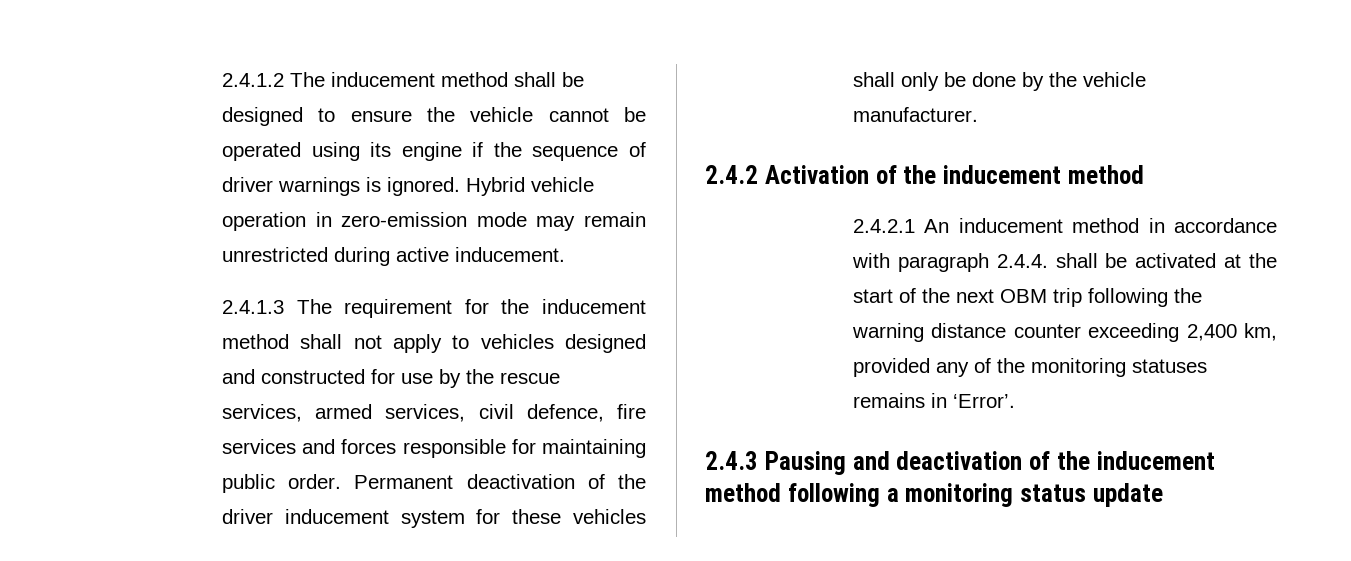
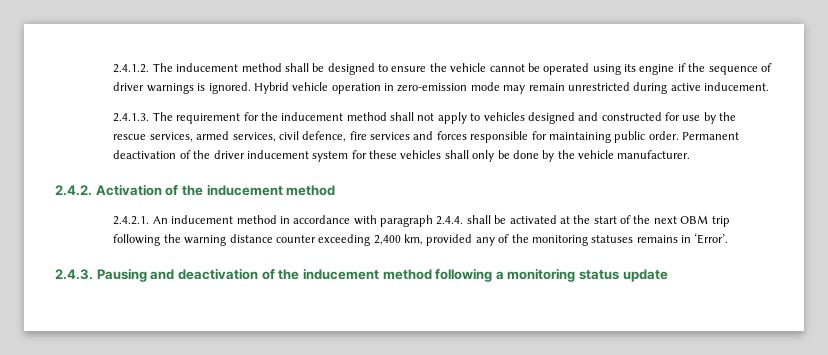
- 2.4.1.2 The inducement method shall be designed to ensure the vehicle cannot be operated using its engine if the sequence of driver warnings is ignored.
+ 2.4.1.2. The inducement method shall be designed to ensure the vehicle cannot be operated using its engine if the sequence of driver warnings is ignored.
- 2.4.1.3 The requirement for the inducement method shall not apply to vehicles designed and constructed for use by the rescue services, armed services, civil defence, fire services and forces responsible for maintaining public order.
+ 2.4.1.3. The requirement for the inducement method shall not apply to vehicles designed and constructed for use by the rescue services, armed services, civil defence, fire services and forces responsible for maintaining public order.
- 2.4.2 Activation of the inducement method
+ 2.4.2. Activation of the inducement method
- 2.4.2.1 An inducement method in accordance with paragraph 2.4.4. shall be activated at the start of the next OBM trip following the warning distance counter exceeding 2,400 km, provided any of the monitoring statuses remains in ‘Error’.
+ 2.4.2.1. An inducement method in accordance with paragraph 2.4.4. shall be activated at the start of the next OBM trip following the warning distance counter exceeding 2,400 km, provided any of the monitoring statuses remains in ‘Error’.
- 2.4.3 Pausing and deactivation of the inducement method following a monitoring status update
+ 2.4.3. Pausing and deactivation of the inducement method following a monitoring status update

